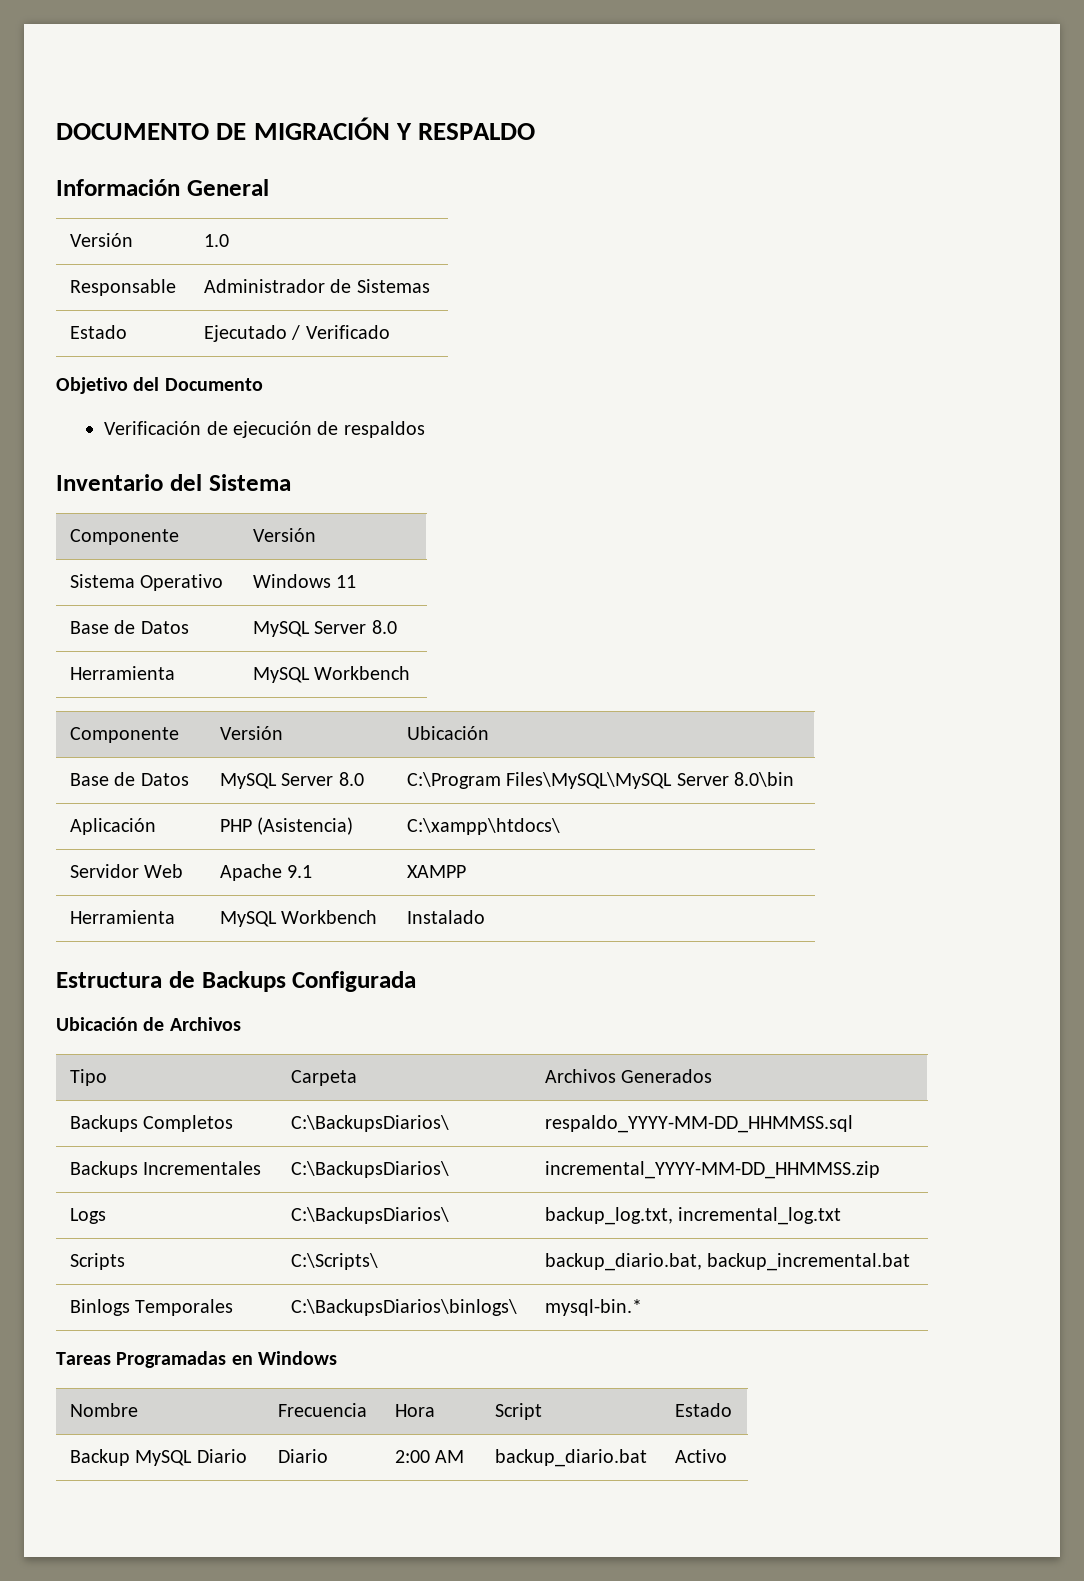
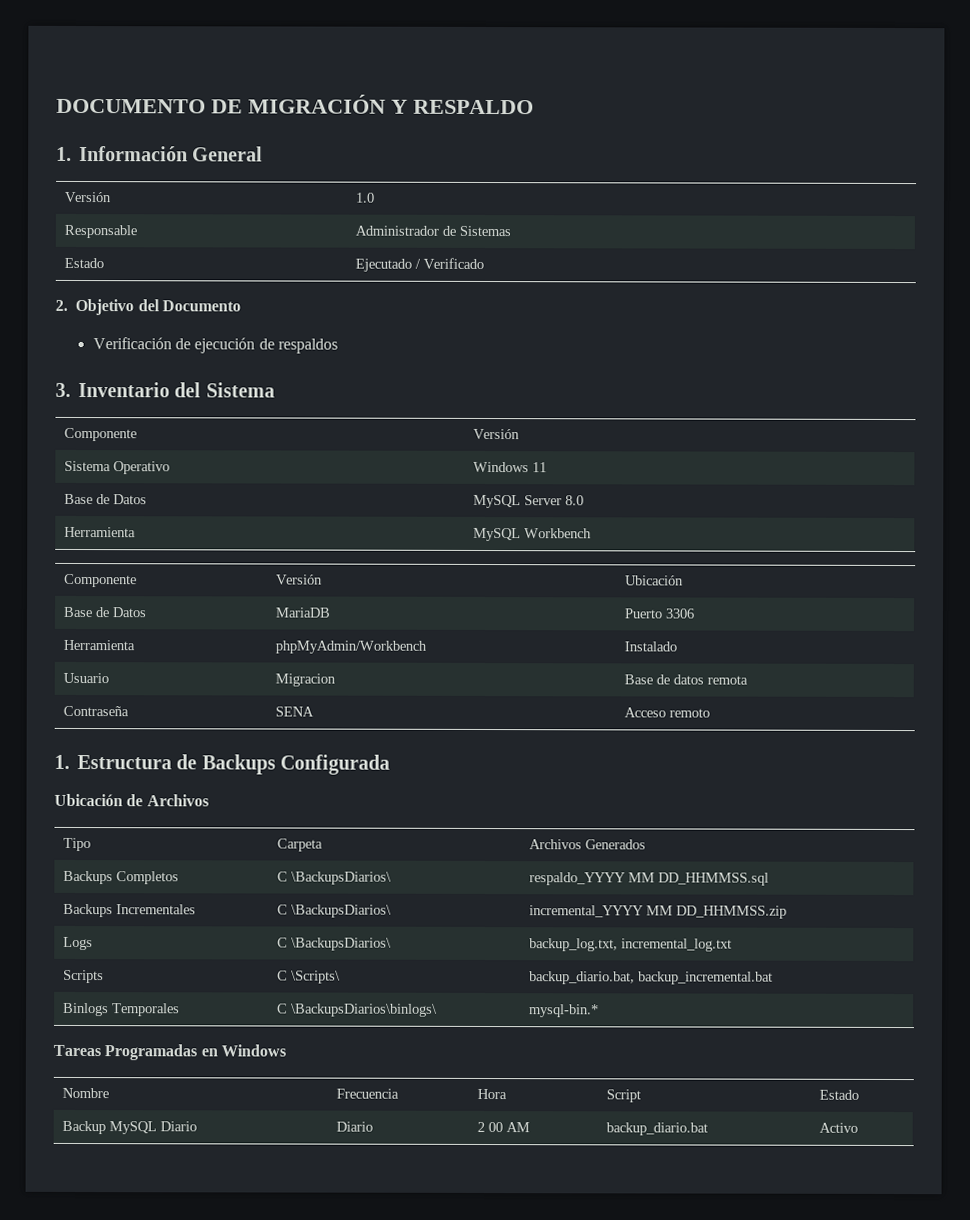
- Información General
+ 1. Información General
- Objetivo del Documento
+ 2. Objetivo del Documento
- Inventario del Sistema
+ 3. Inventario del Sistema
- Base de Datos | MySQL Server 8.0 | C:\Program Files\MySQL\MySQL Server 8.0\bin
- Aplicación | PHP (Asistencia) | C:\xampp\htdocs\
- Servidor Web | Apache 9.1 | XAMPP
- Herramienta | MySQL Workbench | Instalado
+ Base de Datos | MariaDB | Puerto 3306
+ Herramienta | phpMyAdmin/Workbench | Instalado
- Estructura de Backups Configurada
+ Usuario | Migracion | Base de datos remota
+ Contraseña | SENA | Acceso remoto
+ 1. Estructura de Backups Configurada
- Backups Completos | C:\BackupsDiarios\ | respaldo_YYYY-MM-DD_HHMMSS.sql
- Backups Incrementales | C:\BackupsDiarios\ | incremental_YYYY-MM-DD_HHMMSS.zip
+ Backups Completos | C \BackupsDiarios\ | respaldo_YYYY MM DD_HHMMSS.sql
+ Backups Incrementales | C \BackupsDiarios\ | incremental_YYYY MM DD_HHMMSS.zip
- Logs | C:\BackupsDiarios\ | backup_log.txt, incremental_log.txt
+ Logs | C \BackupsDiarios\ | backup_log.txt, incremental_log.txt
- Scripts | C:\Scripts\ | backup_diario.bat, backup_incremental.bat
+ Scripts | C \Scripts\ | backup_diario.bat, backup_incremental.bat
- Binlogs Temporales | C:\BackupsDiarios\binlogs\ | mysql-bin.*
+ Binlogs Temporales | C \BackupsDiarios\binlogs\ | mysql-bin.*
- Backup MySQL Diario | Diario | 2:00 AM | backup_diario.bat | Activo
+ Backup MySQL Diario | Diario | 2 00 AM | backup_diario.bat | Activo

